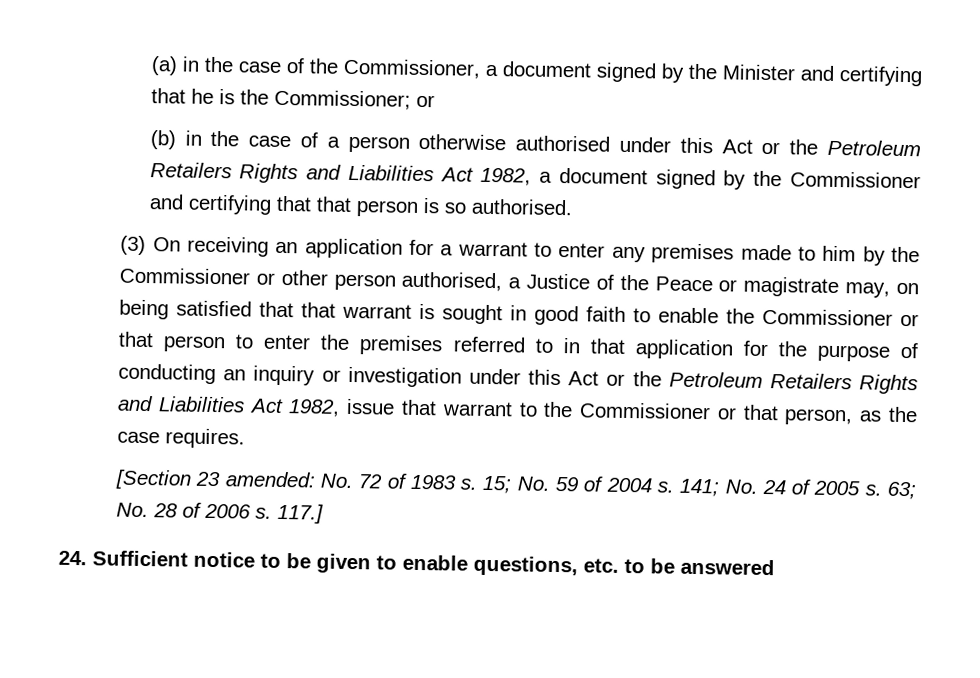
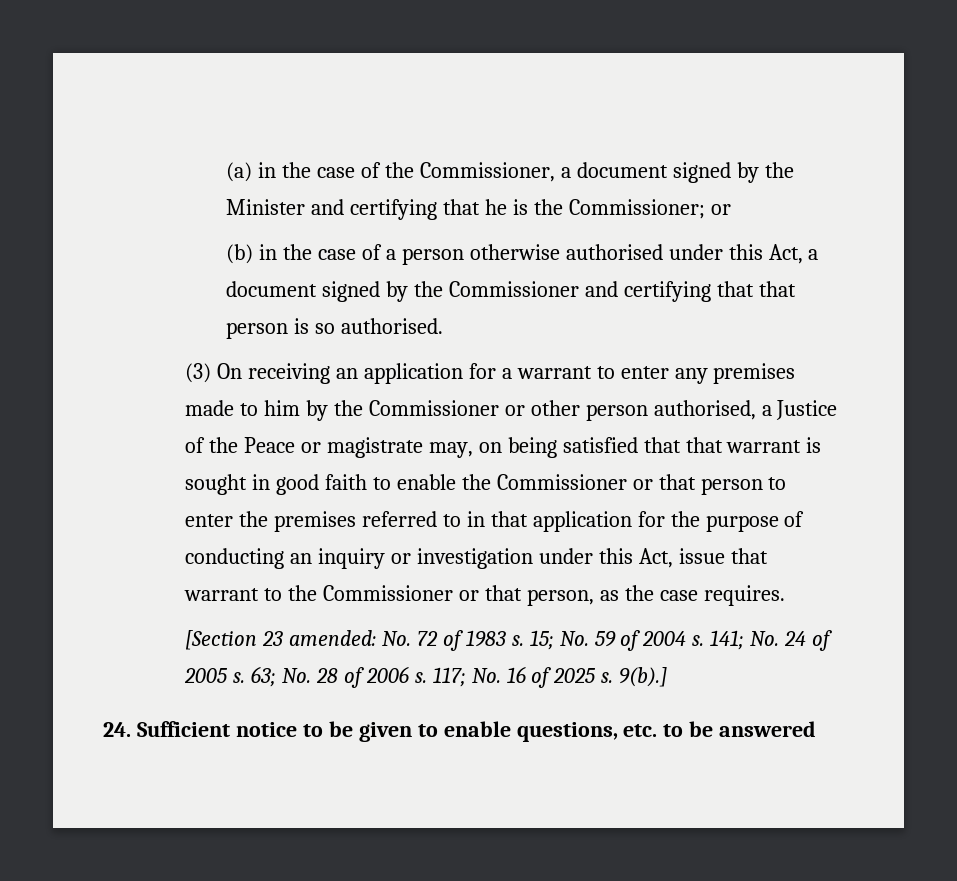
- (b) in the case of a person otherwise authorised under this Act or the Petroleum Retailers Rights and Liabilities Act 1982, a document signed by the Commissioner and certifying that that person is so authorised.
+ (b) in the case of a person otherwise authorised under this Act, a document signed by the Commissioner and certifying that that person is so authorised.
- (3) On receiving an application for a warrant to enter any premises made to him by the Commissioner or other person authorised, a Justice of the Peace or magistrate may, on being satisfied that that warrant is sought in good faith to enable the Commissioner or that person to enter the premises referred to in that application for the purpose of conducting an inquiry or investigation under this Act or the Petroleum Retailers Rights and Liabilities Act 1982, issue that warrant to the Commissioner or that person, as the case requires.
+ (3) On receiving an application for a warrant to enter any premises made to him by the Commissioner or other person authorised, a Justice of the Peace or magistrate may, on being satisfied that that warrant is sought in good faith to enable the Commissioner or that person to enter the premises referred to in that application for the purpose of conducting an inquiry or investigation under this Act, issue that warrant to the Commissioner or that person, as the case requires.
- 117.]
+ 117; No. 16 of 2025 s. 9(b).]

